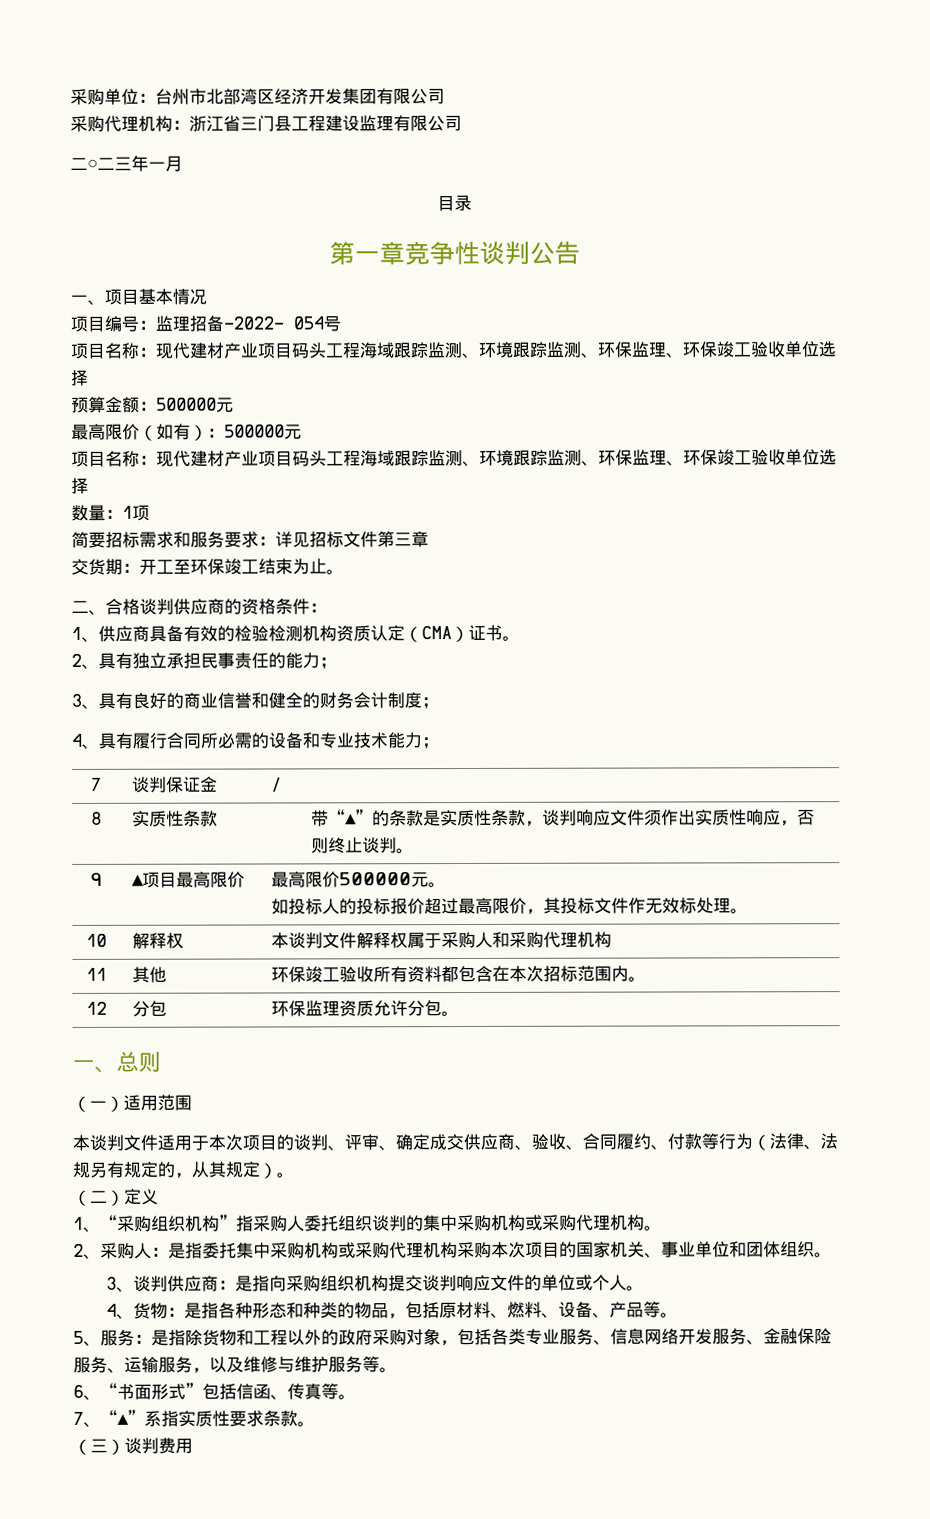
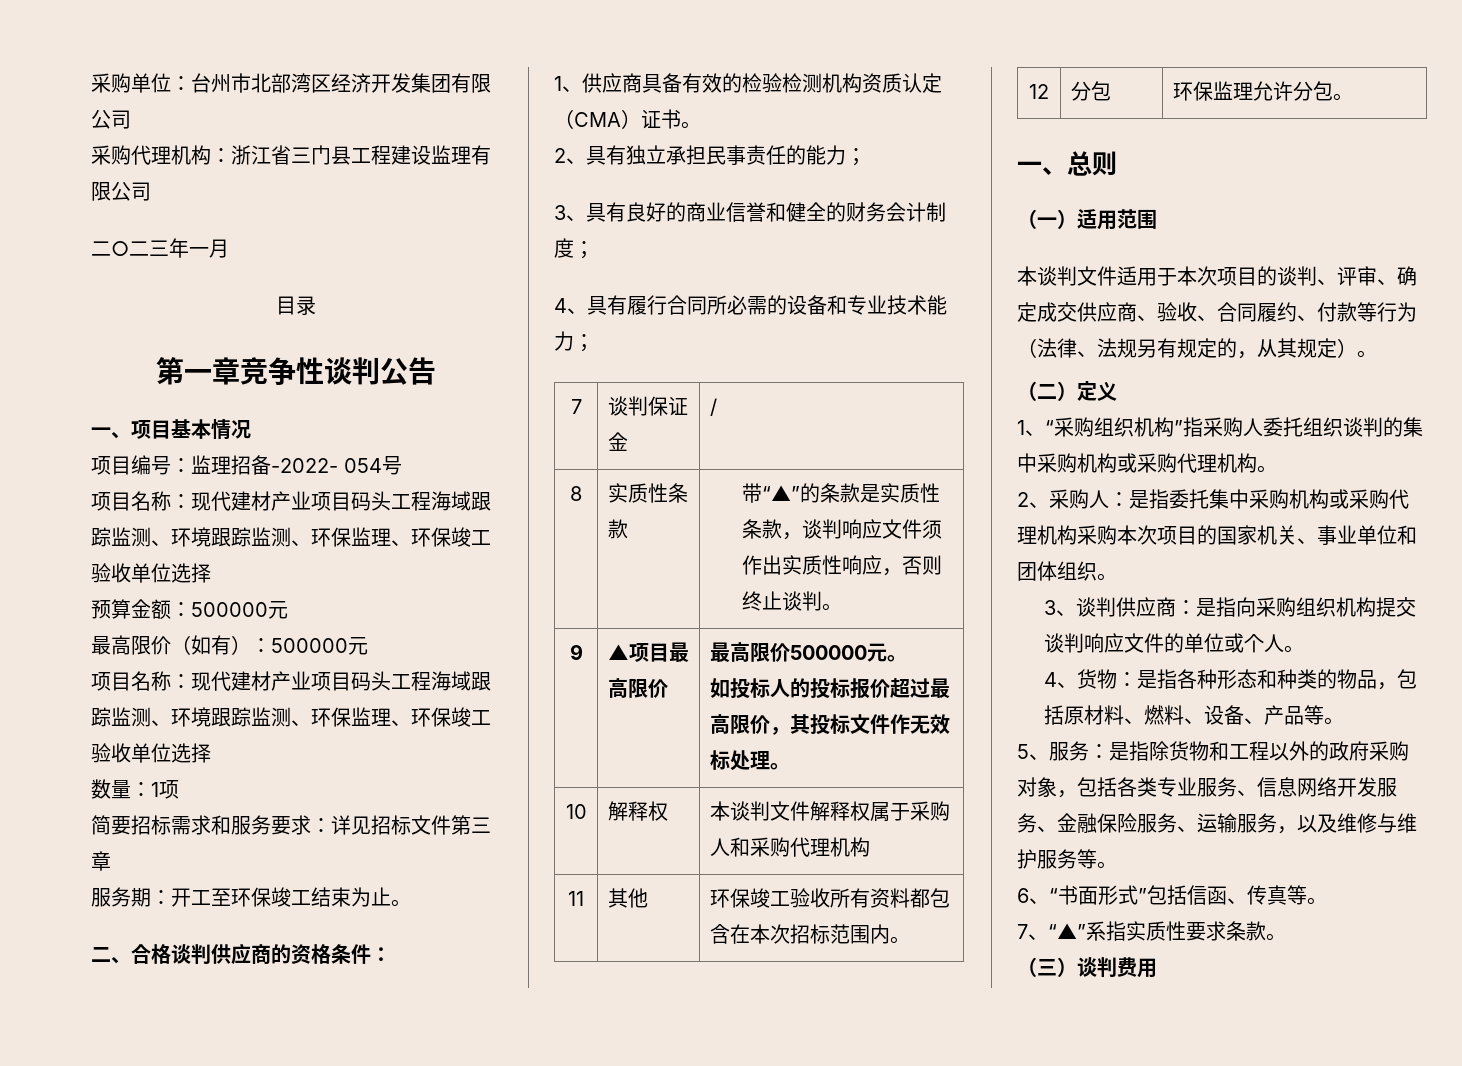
- 交货期：开工至环保竣工结束为止。
+ 服务期：开工至环保竣工结束为止。
- 12 | 分包 | 环保监理资质允许分包。
+ 12 | 分包 | 环保监理允许分包。

